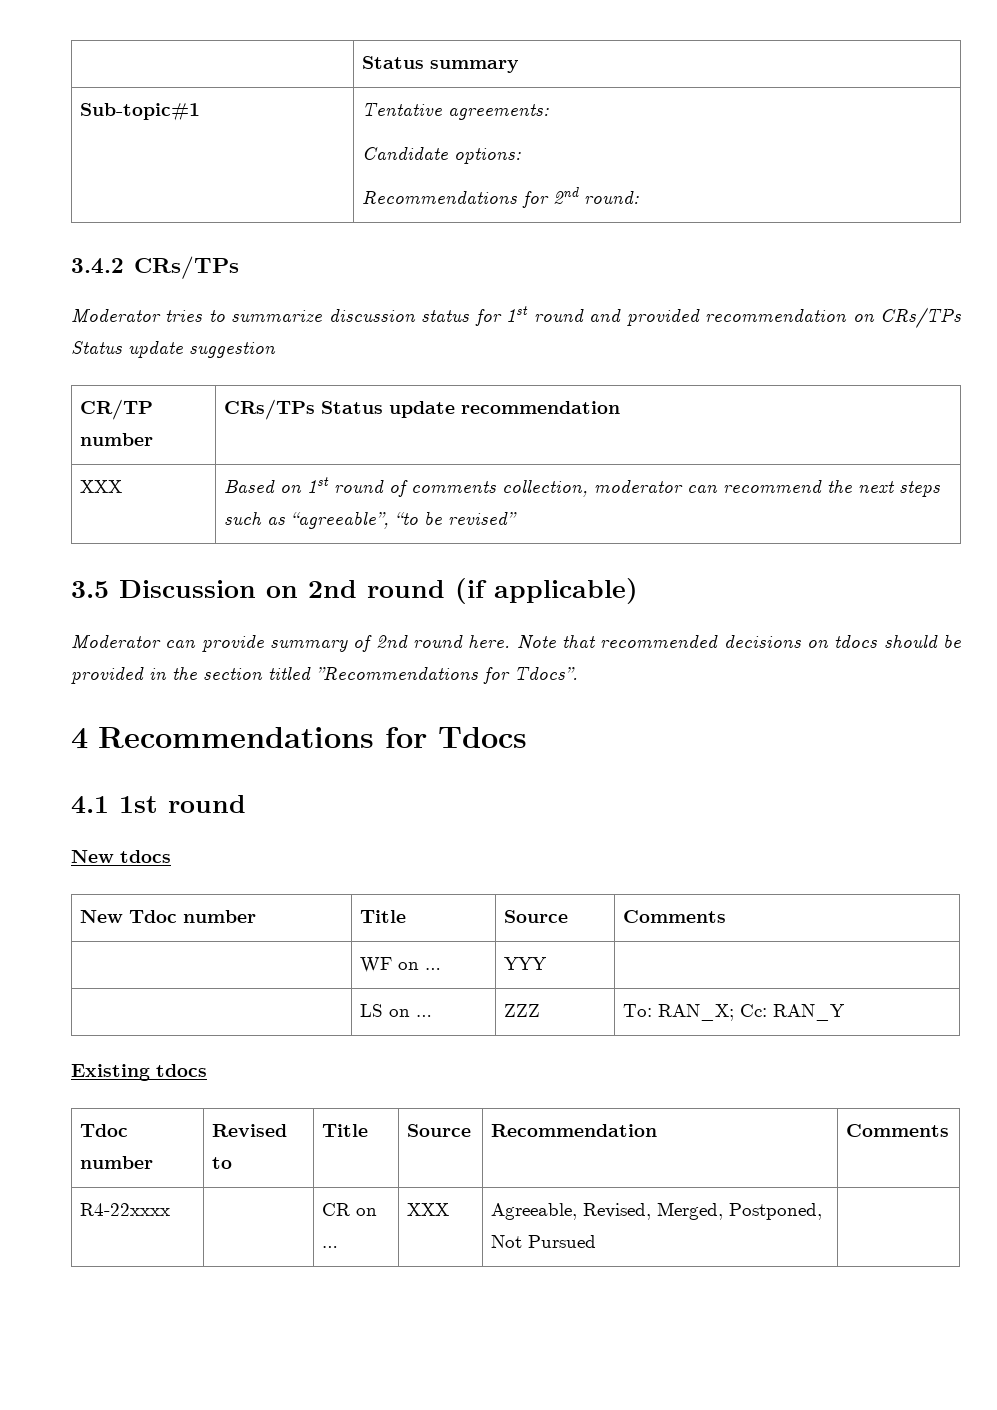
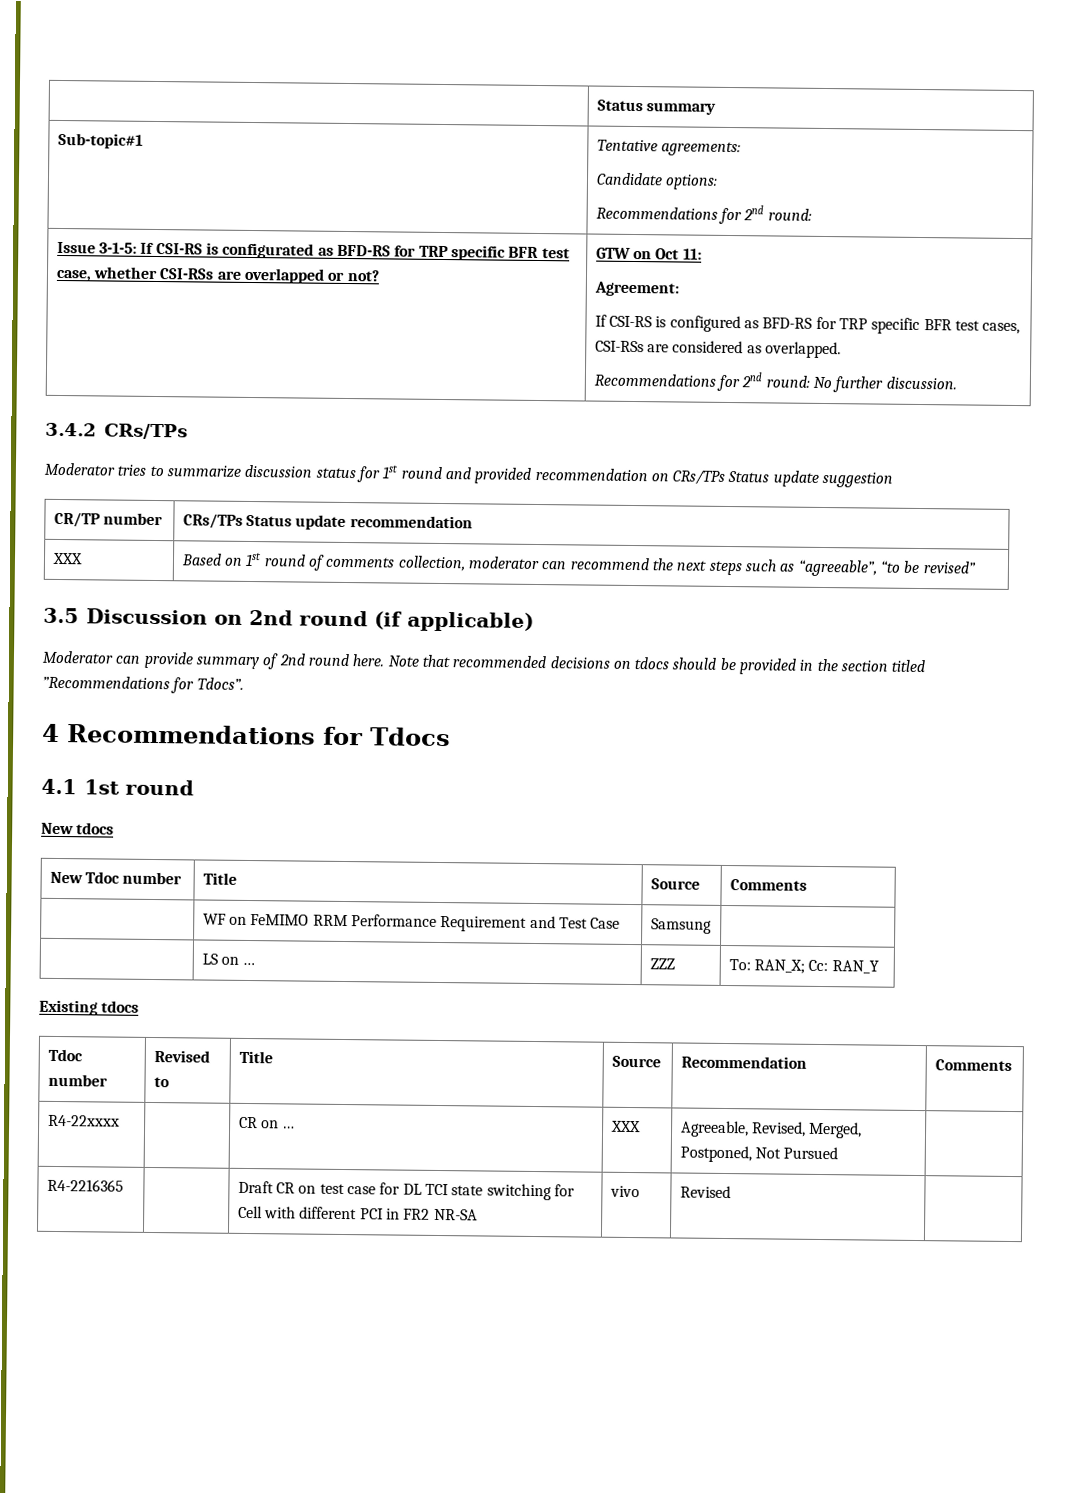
+ Issue 3-1-5: If CSI-RS is configurated as BFD-RS for TRP specific BFR test case, whether CSI-RSs are overlapped or not? | GTW on Oct 11:
+ Agreement:
+ If CSI-RS is configured as BFD-RS for TRP specific BFR test cases, CSI-RSs are considered as overlapped.
+ Recommendations for 2nd round: No further discussion.
- | WF on … | YYY |
+ | WF on FeMIMO RRM Performance Requirement and Test Case | Samsung |
+ R4-2216365 | | Draft CR on test case for DL TCI state switching for Cell with different PCI in FR2 NR-SA | vivo | Revised |

